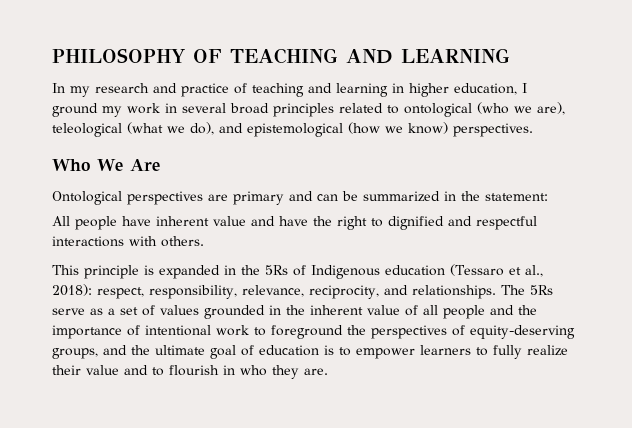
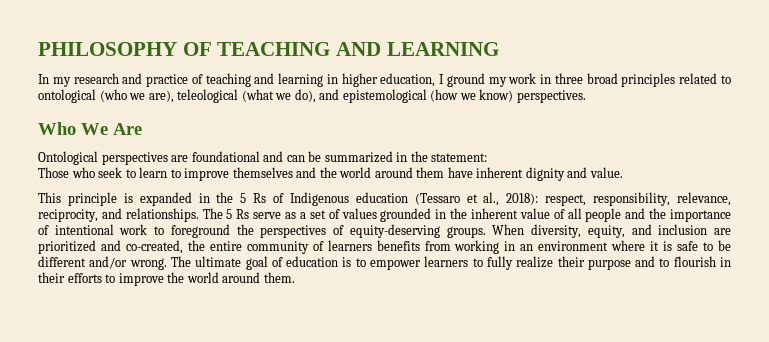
- In my research and practice of teaching and learning in higher education, I ground my work in several broad principles related to ontological (who we are), teleological (what we do), and epistemological (how we know) perspectives.
+ In my research and practice of teaching and learning in higher education, I ground my work in three broad principles related to ontological (who we are), teleological (what we do), and epistemological (how we know) perspectives.
- Ontological perspectives are primary and can be summarized in the statement:
+ Ontological perspectives are foundational and can be summarized in the statement:
- All people have inherent value and have the right to dignified and respectful interactions with others.
+ Those who seek to learn to improve themselves and the world around them have inherent dignity and value.
- This principle is expanded in the 5Rs of Indigenous education (Tessaro et al., 2018): respect, responsibility, relevance, reciprocity, and relationships.
+ This principle is expanded in the 5 Rs of Indigenous education (Tessaro et al., 2018): respect, responsibility, relevance, reciprocity, and relationships.
- The 5Rs serve as a set of values grounded in the inherent value of all people and the importance of intentional work to foreground the perspectives of equity-deserving groups, and the ultimate goal of education is to empower learners to fully realize their value and to flourish in who they are.
+ The 5 Rs serve as a set of values grounded in the inherent value of all people and the importance of intentional work to foreground the perspectives of equity-deserving groups. When diversity, equity, and inclusion are prioritized and co-created, the entire community of learners benefits from working in an environment where it is safe to be different and/or wrong. The ultimate goal of education is to empower learners to fully realize their purpose and to flourish in their efforts to improve the world around them.

